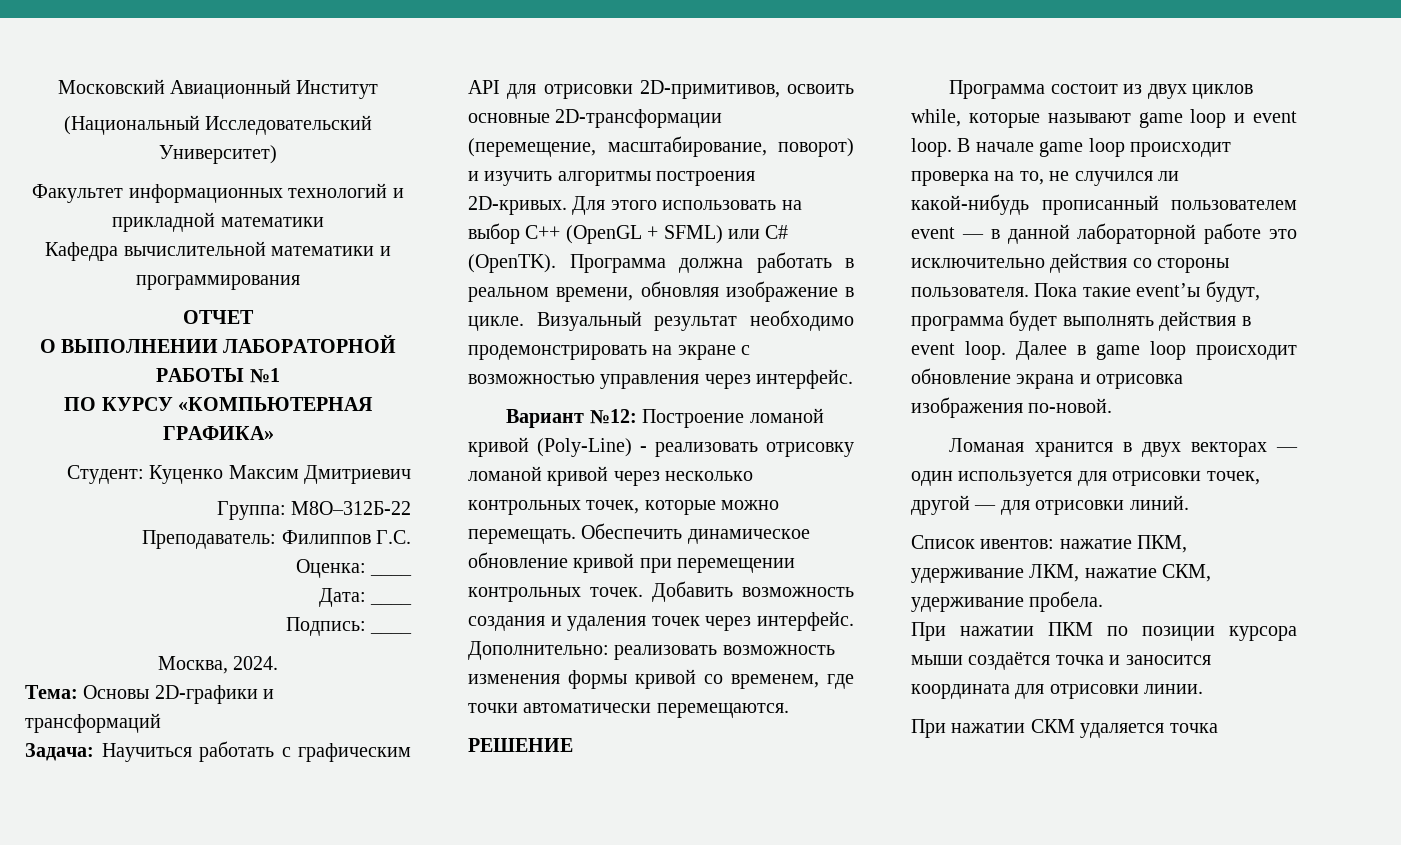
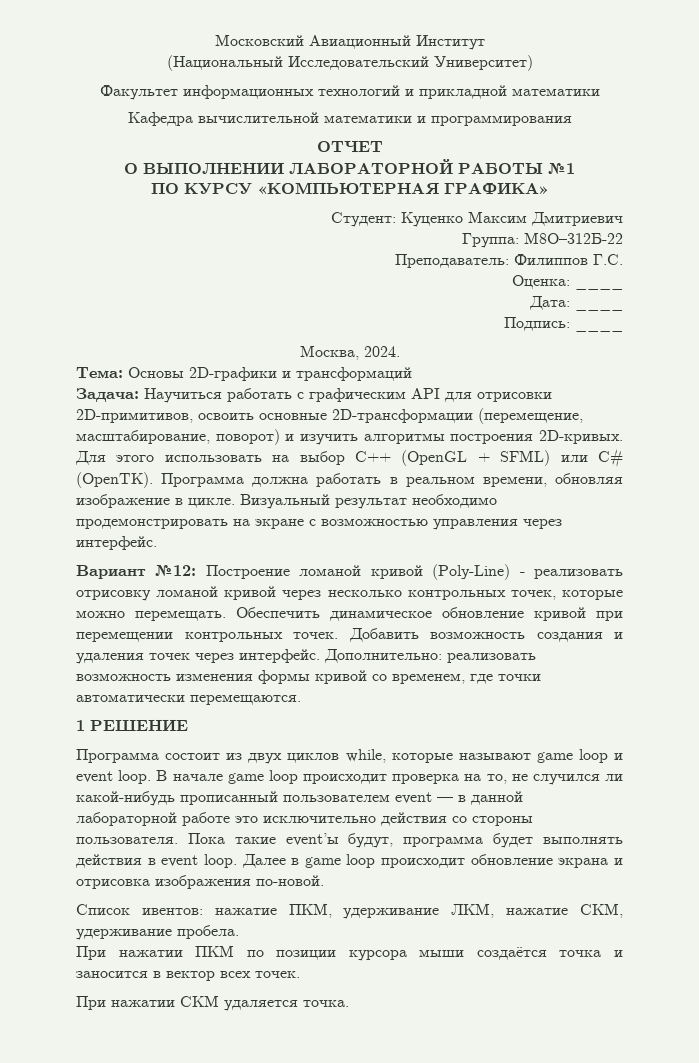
- РЕШЕНИЕ
+ 1 РЕШЕНИЕ
- Ломаная хранится в двух векторах — один используется для отрисовки точек, другой — для отрисовки линий.
- При нажатии ПКМ по позиции курсора мыши создаётся точка и заносится координата для отрисовки линии.
+ При нажатии ПКМ по позиции курсора мыши создаётся точка и заносится в вектор всех точек.
- При нажатии СКМ удаляется точка
+ При нажатии СКМ удаляется точка.

